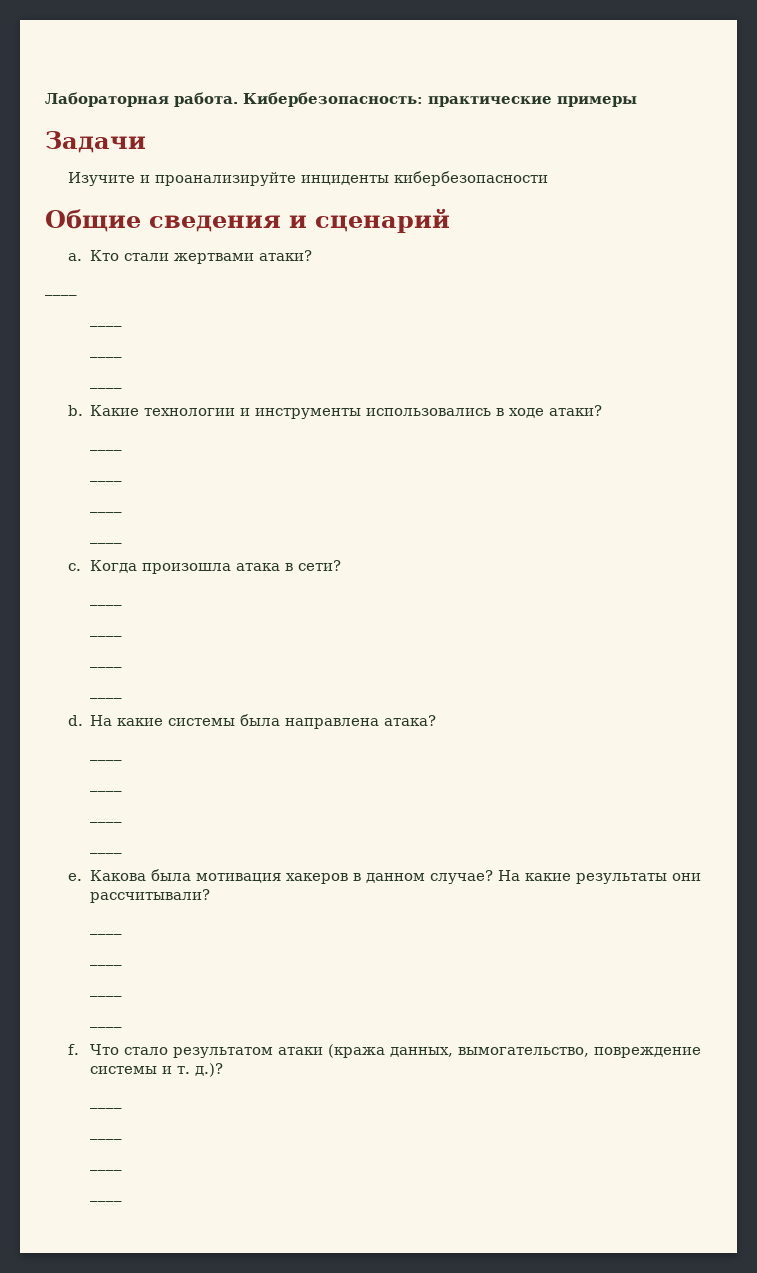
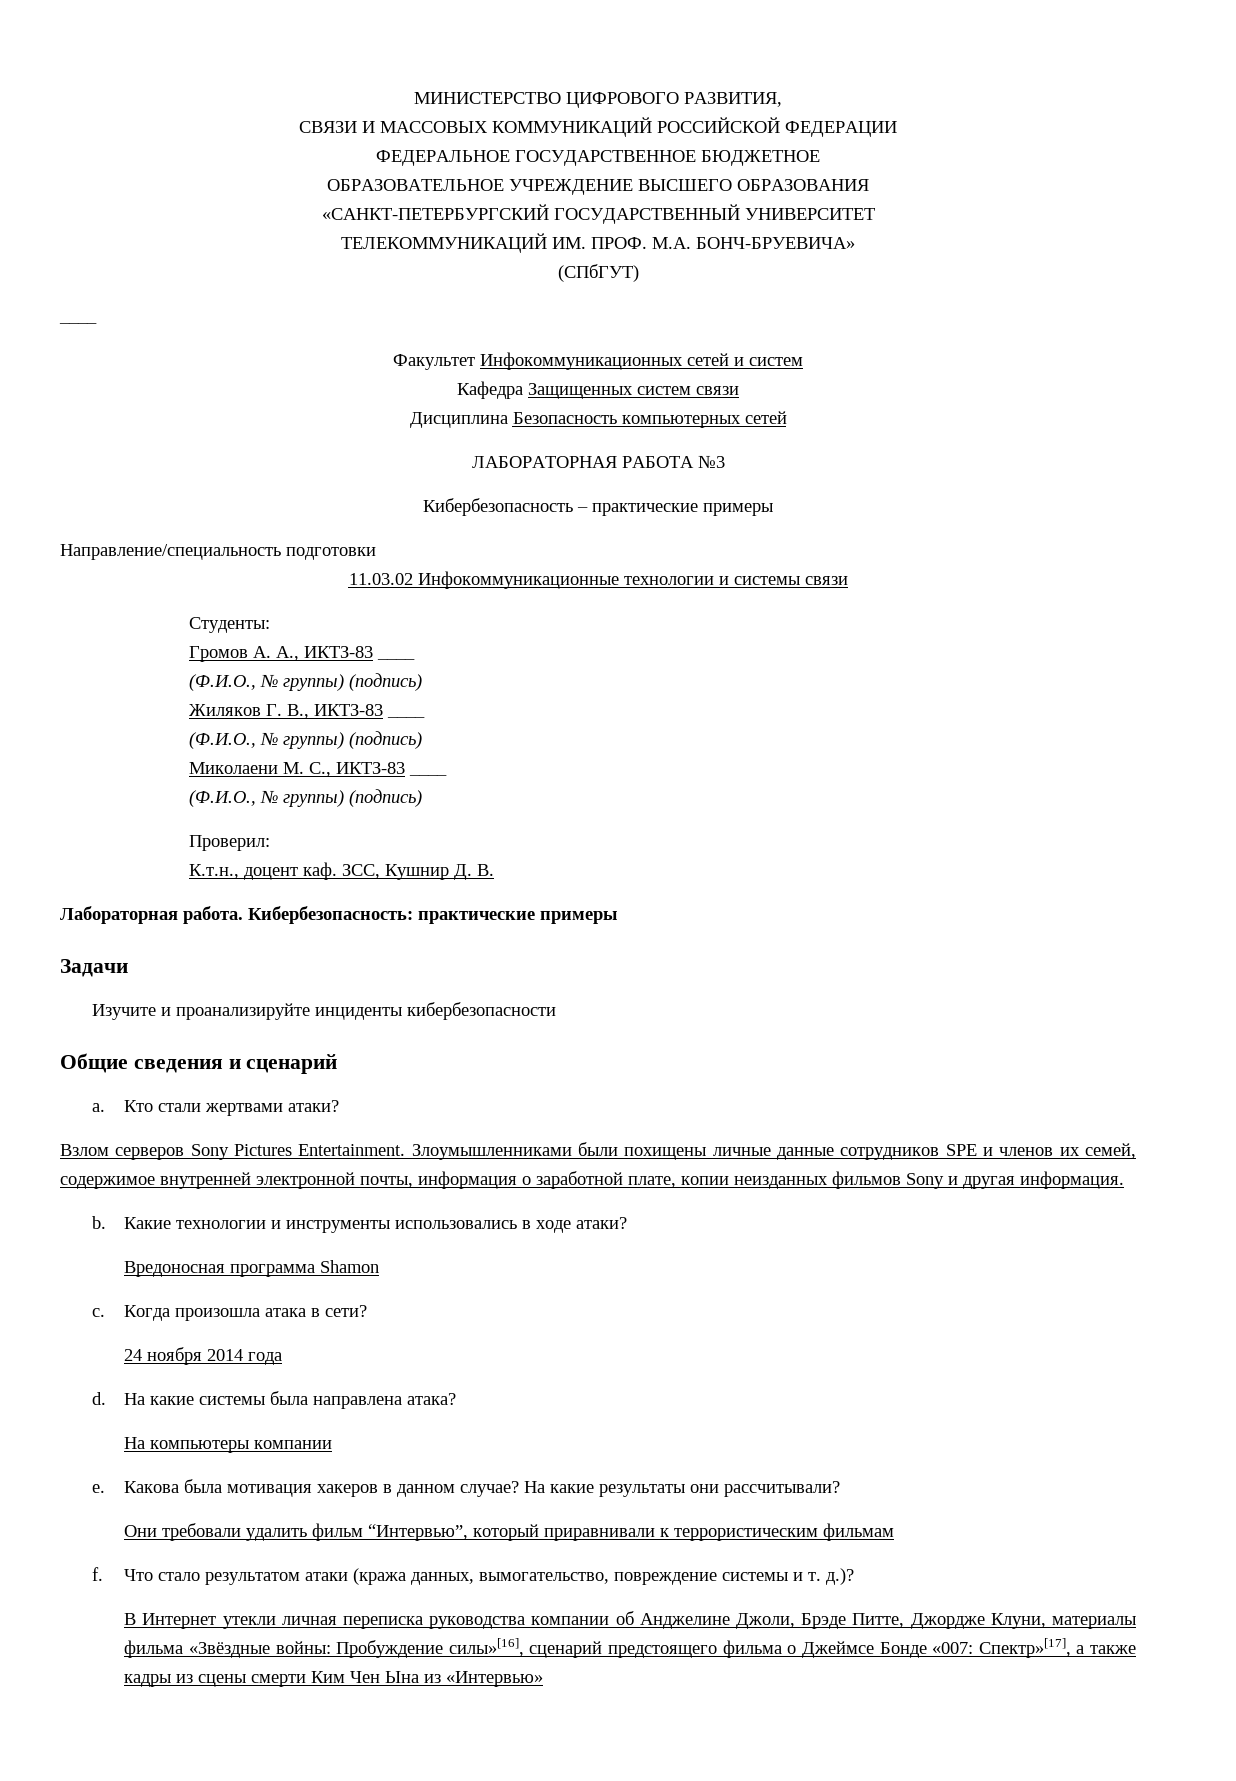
+ МИНИСТЕРСТВО ЦИФРОВОГО РАЗВИТИЯ,
+ СВЯЗИ И МАССОВЫХ КОММУНИКАЦИЙ РОССИЙСКОЙ ФЕДЕРАЦИИ
+ ФЕДЕРАЛЬНОЕ ГОСУДАРСТВЕННОЕ БЮДЖЕТНОЕ
+ ОБРАЗОВАТЕЛЬНОЕ УЧРЕЖДЕНИЕ ВЫСШЕГО ОБРАЗОВАНИЯ
+ «САНКТ-ПЕТЕРБУРГСКИЙ ГОСУДАРСТВЕННЫЙ УНИВЕРСИТЕТ
+ ТЕЛЕКОММУНИКАЦИЙ ИМ. ПРОФ. М.А. БОНЧ-БРУЕВИЧА»
+ (СПбГУТ)
+ ____
+ Факультет Инфокоммуникационных сетей и систем
+ Кафедра Защищенных систем связи
+ Дисциплина Безопасность компьютерных сетей
+ ЛАБОРАТОРНАЯ РАБОТА №3
+ Кибербезопасность – практические примеры
+ Направление/специальность подготовки
+ 11.03.02 Инфокоммуникационные технологии и системы связи
+ Студенты:
+ Громов А. А., ИКТЗ-83 ____
+ (Ф.И.О., № группы) (подпись)
+ Жиляков Г. В., ИКТЗ-83 ____
+ (Ф.И.О., № группы) (подпись)
+ Миколаени М. С., ИКТЗ-83 ____
+ (Ф.И.О., № группы) (подпись)
+ Проверил:
+ К.т.н., доцент каф. ЗСС, Кушнир Д. В.
  Кто стали жертвами атаки?
- ____
- ____
- ____
- ____
+ Взлом серверов Sony Pictures Entertainment. Злоумышленниками были похищены личные данные сотрудников SPE и членов их семей, содержимое внутренней электронной почты, информация о заработной плате, копии неизданных фильмов Sony и другая информация.
  Какие технологии и инструменты использовались в ходе атаки?
- ____
- ____
- ____
- ____
+ Вредоносная программа Shamon
  Когда произошла атака в сети?
- ____
- ____
- ____
- ____
+ 24 ноября 2014 года
  На какие системы была направлена атака?
- ____
- ____
- ____
- ____
+ На компьютеры компании
  На какие результаты они рассчитывали?
- ____
- ____
- ____
- ____
+ Они требовали удалить фильм “Интервью”, который приравнивали к террористическим фильмам
  Что стало результатом атаки (кража данных, вымогательство, повреждение системы и т. д.)?
- ____
- ____
- ____
- ____
+ В Интернет утекли личная переписка руководства компании об Анджелине Джоли, Брэде Питте, Джордже Клуни, материалы фильма «Звёздные войны: Пробуждение силы»[16], сценарий предстоящего фильма о Джеймсе Бонде «007: Спектр»[17], а также кадры из сцены смерти Ким Чен Ына из «Интервью»

